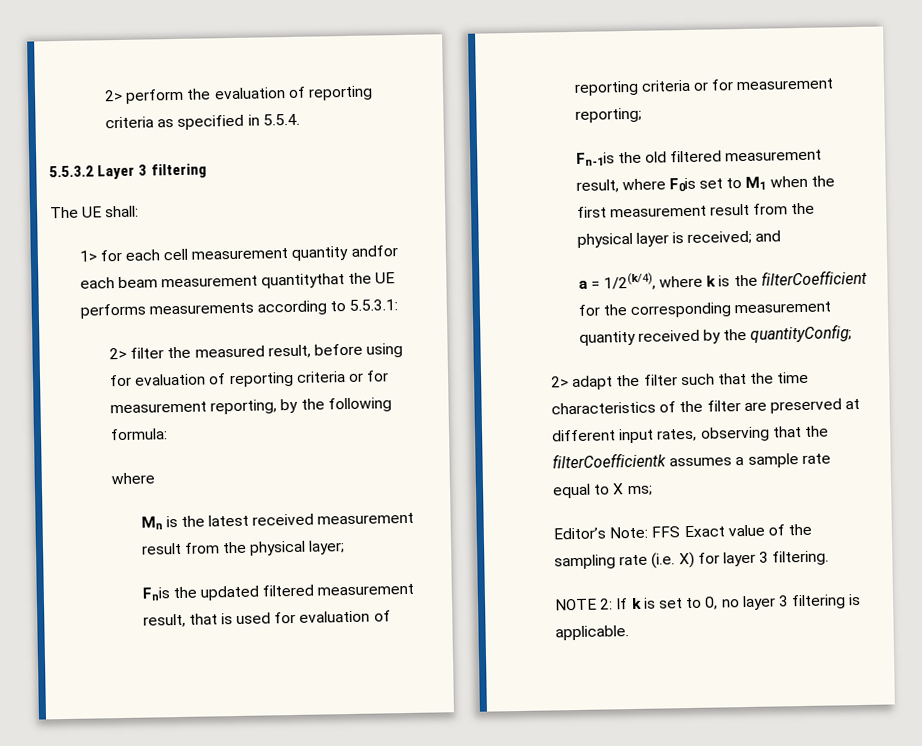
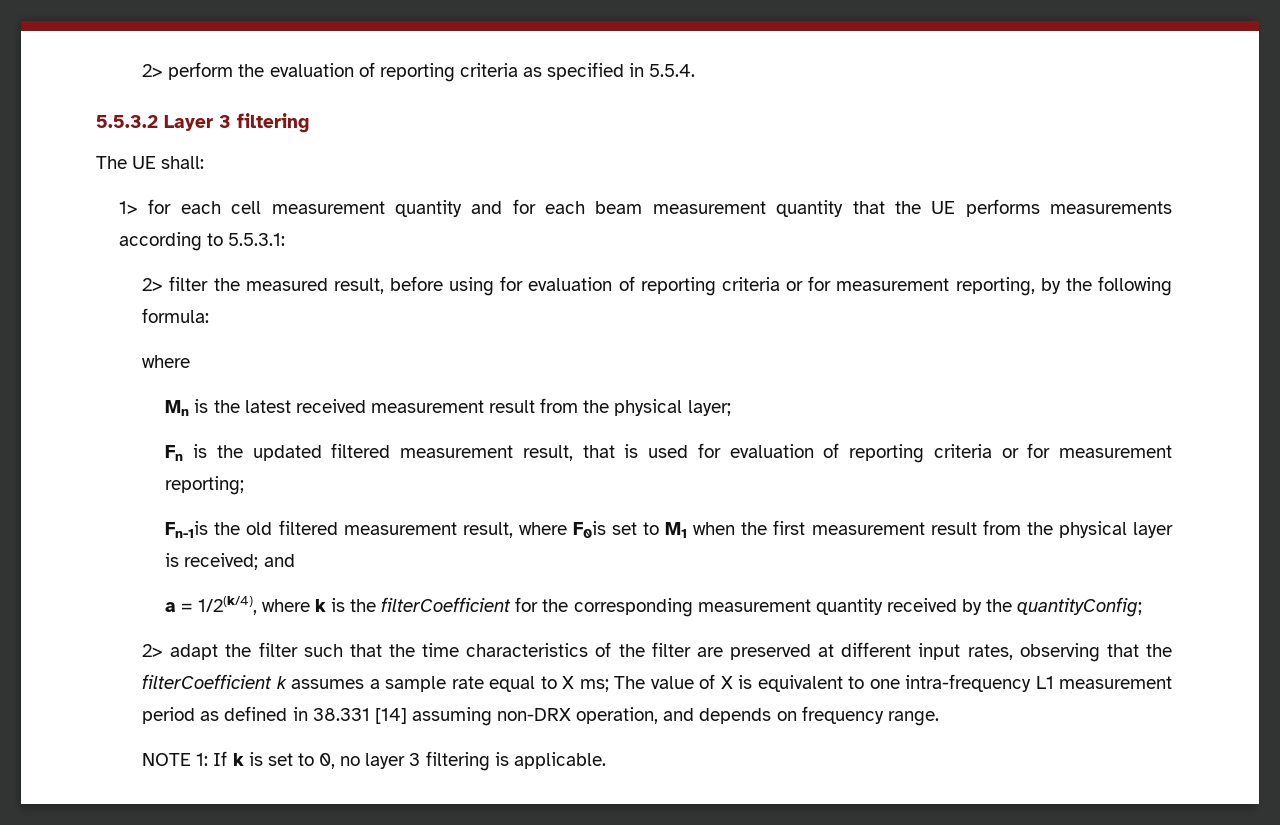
- 1> for each cell measurement quantity andfor each beam measurement quantitythat the UE performs measurements according to 5.5.3.1:
+ 1> for each cell measurement quantity and for each beam measurement quantity that the UE performs measurements according to 5.5.3.1:
- Fnis the updated filtered measurement result, that is used for evaluation of reporting criteria or for measurement reporting;
+ Fn is the updated filtered measurement result, that is used for evaluation of reporting criteria or for measurement reporting;
- 2> adapt the filter such that the time characteristics of the filter are preserved at different input rates, observing that the filterCoefficientk assumes a sample rate equal to X ms;
- Editor’s Note: FFS Exact value of the sampling rate (i.e. X) for layer 3 filtering.
+ 2> adapt the filter such that the time characteristics of the filter are preserved at different input rates, observing that the filterCoefficient k assumes a sample rate equal to X ms; The value of X is equivalent to one intra-frequency L1 measurement period as defined in 38.331 [14] assuming non-DRX operation, and depends on frequency range.
- NOTE 2: If k is set to 0, no layer 3 filtering is applicable.
+ NOTE 1: If k is set to 0, no layer 3 filtering is applicable.

